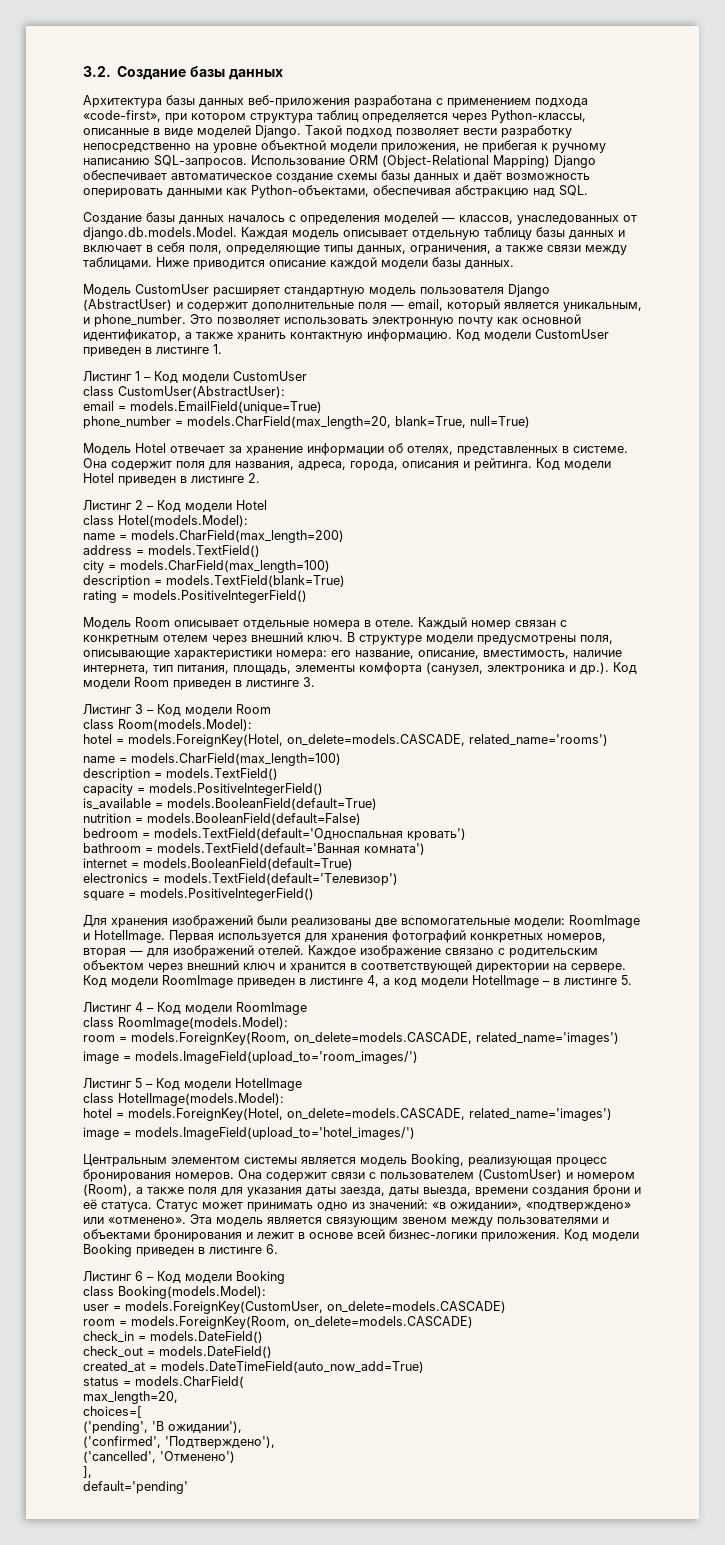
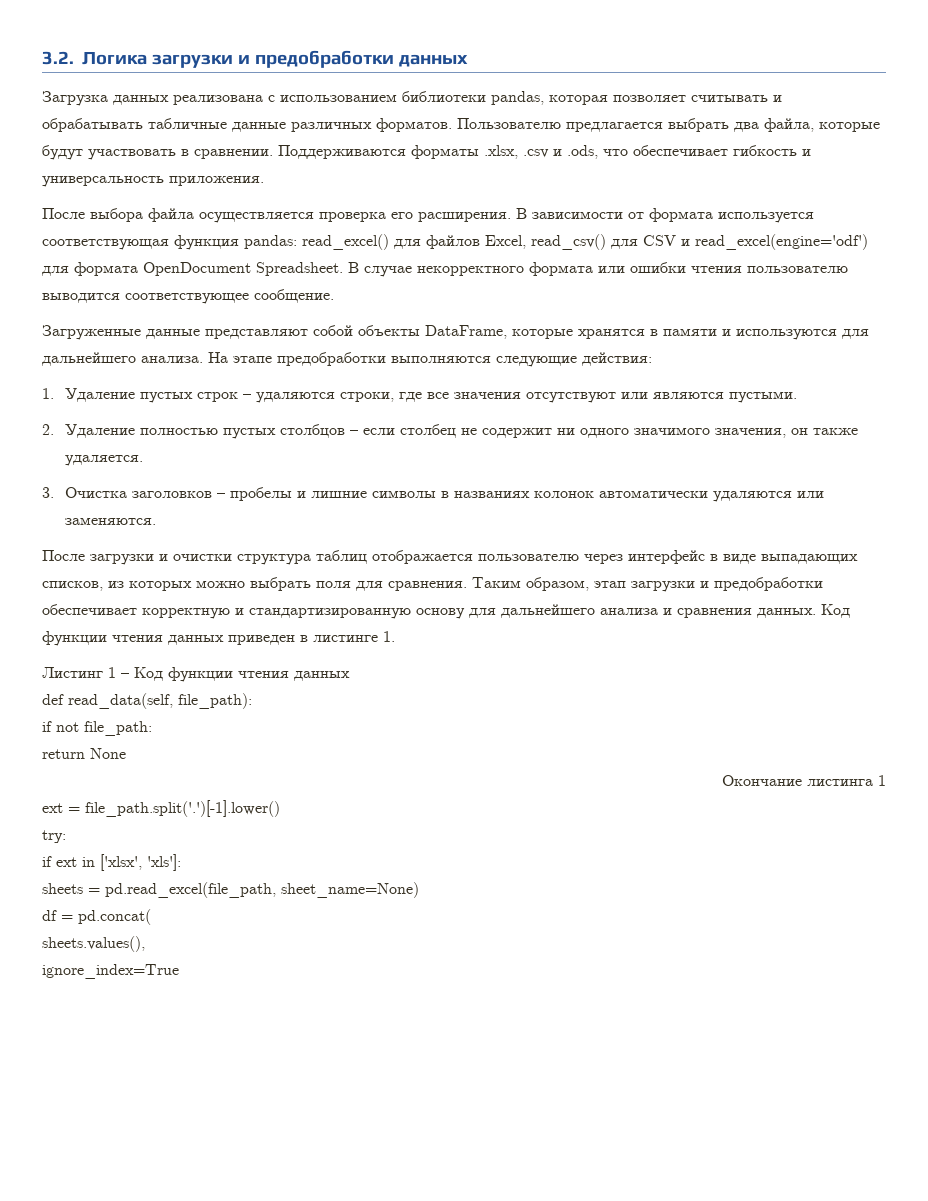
- 3.2. Создание базы данных
- Архитектура базы данных веб-приложения разработана с применением подхода «code-first», при котором структура таблиц определяется через Python-классы, описанные в виде моделей Django. Такой подход позволяет вести разработку непосредственно на уровне объектной модели приложения, не прибегая к ручному написанию SQL-запросов. Использование ORM (Object-Relational Mapping) Django обеспечивает автоматическое создание схемы базы данных и даёт возможность оперировать данными как Python-объектами, обеспечивая абстракцию над SQL.
- Создание базы данных началось с определения моделей — классов, унаследованных от django.db.models.Model. Каждая модель описывает отдельную таблицу базы данных и включает в себя поля, определяющие типы данных, ограничения, а также связи между таблицами. Ниже приводится описание каждой модели базы данных.
- Модель CustomUser расширяет стандартную модель пользователя Django (AbstractUser) и содержит дополнительные поля — email, который является уникальным, и phone_number. Это позволяет использовать электронную почту как основной идентификатор, а также хранить контактную информацию. Код модели CustomUser приведен в листинге 1.
+ 3.2. Логика загрузки и предобработки данных
+ Загрузка данных реализована с использованием библиотеки pandas, которая позволяет считывать и обрабатывать табличные данные различных форматов. Пользователю предлагается выбрать два файла, которые будут участвовать в сравнении. Поддерживаются форматы .xlsx, .csv и .ods, что обеспечивает гибкость и универсальность приложения.
+ После выбора файла осуществляется проверка его расширения. В зависимости от формата используется соответствующая функция pandas: read_excel() для файлов Excel, read_csv() для CSV и read_excel(engine='odf') для формата OpenDocument Spreadsheet. В случае некорректного формата или ошибки чтения пользователю выводится соответствующее сообщение.
+ Загруженные данные представляют собой объекты DataFrame, которые хранятся в памяти и используются для дальнейшего анализа. На этапе предобработки выполняются следующие действия:
+ 1. Удаление пустых строк – удаляются строки, где все значения отсутствуют или являются пустыми.
+ 2. Удаление полностью пустых столбцов – если столбец не содержит ни одного значимого значения, он также удаляется.
+ 3. Очистка заголовков – пробелы и лишние символы в названиях колонок автоматически удаляются или заменяются.
+ После загрузки и очистки структура таблиц отображается пользователю через интерфейс в виде выпадающих списков, из которых можно выбрать поля для сравнения. Таким образом, этап загрузки и предобработки обеспечивает корректную и стандартизированную основу для дальнейшего анализа и сравнения данных. Код функции чтения данных приведен в листинге 1.
- Листинг 1 – Код модели CustomUser
- class CustomUser(AbstractUser):
- email = models.EmailField(unique=True)
- phone_number = models.CharField(max_length=20, blank=True, null=True)
- Модель Hotel отвечает за хранение информации об отелях, представленных в системе. Она содержит поля для названия, адреса, города, описания и рейтинга. Код модели Hotel приведен в листинге 2.
- Листинг 2 – Код модели Hotel
- class Hotel(models.Model):
- name = models.CharField(max_length=200)
- address = models.TextField()
- city = models.CharField(max_length=100)
- description = models.TextField(blank=True)
- rating = models.PositiveIntegerField()
- Модель Room описывает отдельные номера в отеле. Каждый номер связан с конкретным отелем через внешний ключ. В структуре модели предусмотрены поля, описывающие характеристики номера: его название, описание, вместимость, наличие интернета, тип питания, площадь, элементы комфорта (санузел, электроника и др.). Код модели Room приведен в листинге 3.
- Листинг 3 – Код модели Room
- class Room(models.Model):
- hotel = models.ForeignKey(Hotel, on_delete=models.CASCADE, related_name='rooms')
- name = models.CharField(max_length=100)
- description = models.TextField()
- capacity = models.PositiveIntegerField()
- is_available = models.BooleanField(default=True)
- nutrition = models.BooleanField(default=False)
- bedroom = models.TextField(default='Односпальная кровать')
- bathroom = models.TextField(default='Ванная комната')
- internet = models.BooleanField(default=True)
- electronics = models.TextField(default='Телевизор')
- square = models.PositiveIntegerField()
- Для хранения изображений были реализованы две вспомогательные модели: RoomImage и HotelImage. Первая используется для хранения фотографий конкретных номеров, вторая — для изображений отелей. Каждое изображение связано с родительским объектом через внешний ключ и хранится в соответствующей директории на сервере. Код модели RoomImage приведен в листинге 4, а код модели HotelImage – в листинге 5.
- Листинг 4 – Код модели RoomImage
- class RoomImage(models.Model):
- room = models.ForeignKey(Room, on_delete=models.CASCADE, related_name='images')
- image = models.ImageField(upload_to='room_images/')
- Листинг 5 – Код модели HotelImage
- class HotelImage(models.Model):
- hotel = models.ForeignKey(Hotel, on_delete=models.CASCADE, related_name='images')
- image = models.ImageField(upload_to='hotel_images/')
- Центральным элементом системы является модель Booking, реализующая процесс бронирования номеров. Она содержит связи с пользователем (CustomUser) и номером (Room), а также поля для указания даты заезда, даты выезда, времени создания брони и её статуса. Статус может принимать одно из значений: «в ожидании», «подтверждено» или «отменено». Эта модель является связующим звеном между пользователями и объектами бронирования и лежит в основе всей бизнес-логики приложения. Код модели Booking приведен в листинге 6.
- Листинг 6 – Код модели Booking
- class Booking(models.Model):
- user = models.ForeignKey(CustomUser, on_delete=models.CASCADE)
- room = models.ForeignKey(Room, on_delete=models.CASCADE)
- check_in = models.DateField()
- check_out = models.DateField()
- created_at = models.DateTimeField(auto_now_add=True)
- status = models.CharField(
- max_length=20,
- choices=[
- ('pending', 'В ожидании'),
- ('confirmed', 'Подтверждено'),
- ('cancelled', 'Отменено')
- ],
- default='pending'
+ Листинг 1 – Код функции чтения данных
+ def read_data(self, file_path):
+ if not file_path:
+ return None
+ Окончание листинга 1
+ ext = file_path.split('.')[-1].lower()
+ try:
+ if ext in ['xlsx', 'xls']:
+ sheets = pd.read_excel(file_path, sheet_name=None)
+ df = pd.concat(
+ sheets.values(),
+ ignore_index=True

